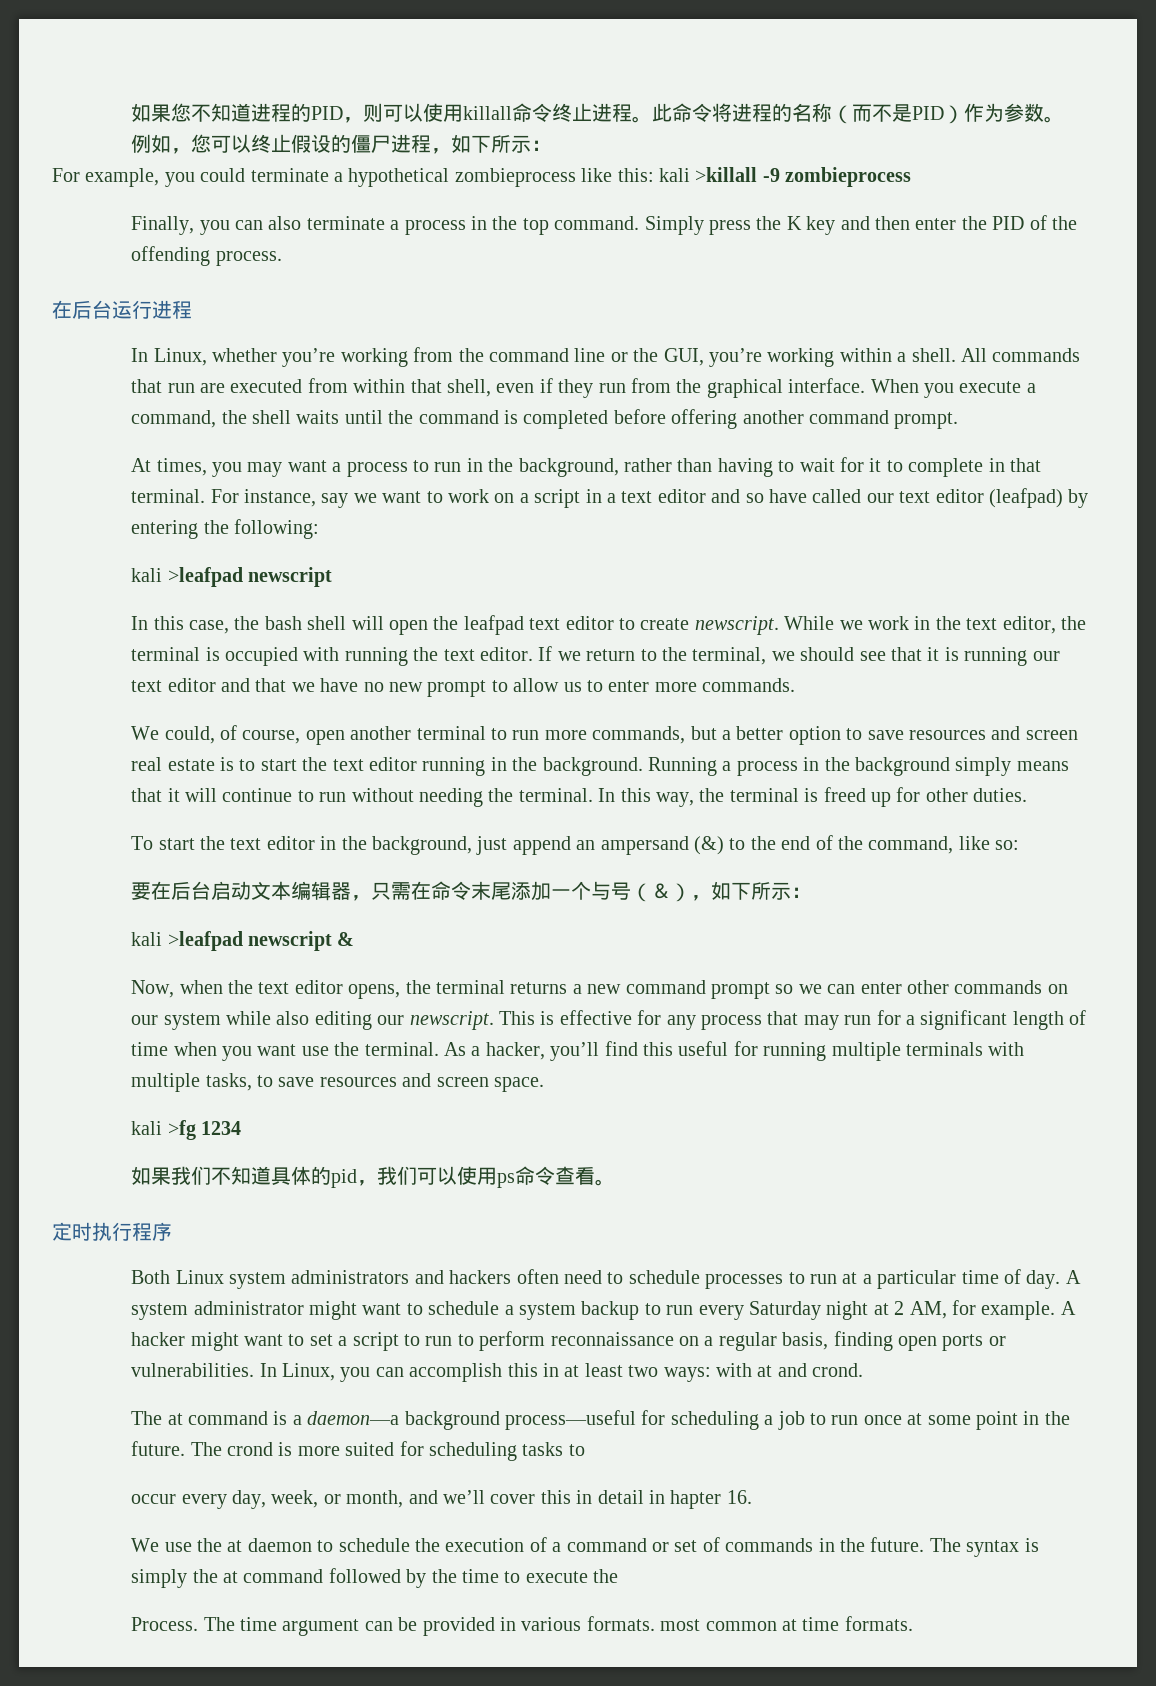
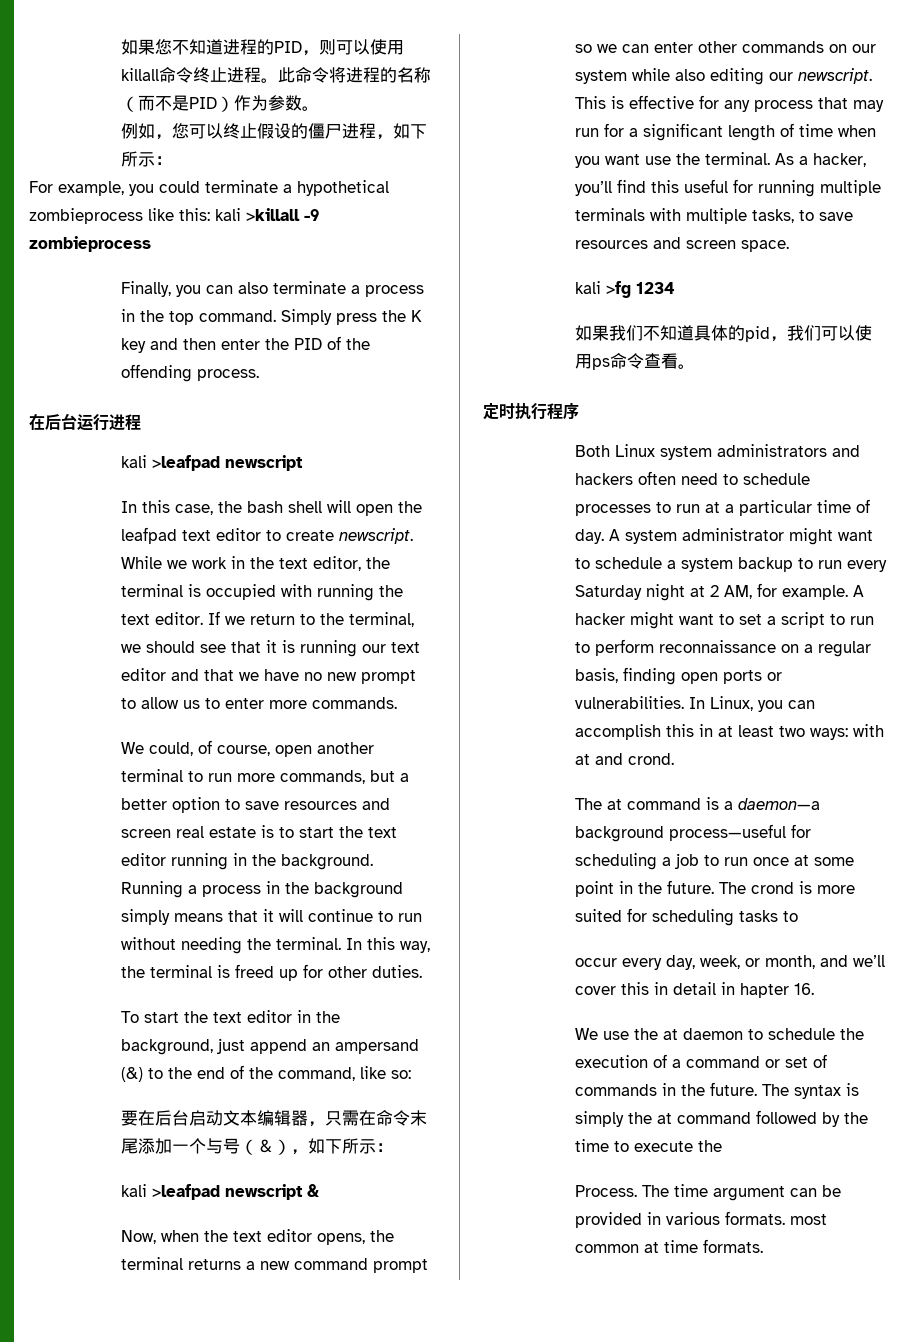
- In Linux, whether you’re working from the command line or the GUI, you’re working within a shell. All commands that run are executed from within that shell, even if they run from the graphical interface. When you execute a command, the shell waits until the command is completed before offering another command prompt.
- At times, you may want a process to run in the background, rather than having to wait for it to complete in that terminal. For instance, say we want to work on a script in a text editor and so have called our text editor (leafpad) by entering the following:

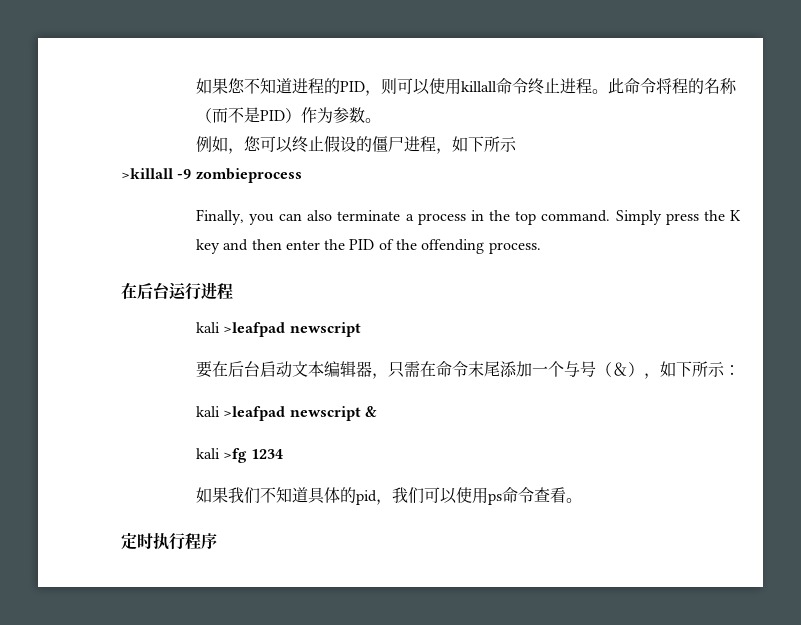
- 此命令将进程的名称（而不是PID）作为参数。
+ 此命令将程的名称（而不是PID）作为参数。
- 例如，您可以终止假设的僵尸进程，如下所示：
- For example, you could terminate a hypothetical zombieprocess like this: kali >killall -9 zombieprocess
+ 例如，您可以终止假设的僵尸进程，如下所示
+ >killall -9 zombieprocess
- In this case, the bash shell will open the leafpad text editor to create newscript. While we work in the text editor, the terminal is occupied with running the text editor. If we return to the terminal, we should see that it is running our text editor and that we have no new prompt to allow us to enter more commands.
- We could, of course, open another terminal to run more commands, but a better option to save resources and screen real estate is to start the text editor running in the background. Running a process in the background simply means that it will continue to run without needing the terminal. In this way, the terminal is freed up for other duties.
- To start the text editor in the background, just append an ampersand (&) to the end of the command, like so:
- Now, when the text editor opens, the terminal returns a new command prompt so we can enter other commands on our system while also editing our newscript. This is effective for any process that may run for a significant length of time when you want use the terminal. As a hacker, you’ll find this useful for running multiple terminals with multiple tasks, to save resources and screen space.
- Both Linux system administrators and hackers often need to schedule processes to run at a particular time of day. A system administrator might want to schedule a system backup to run every Saturday night at 2 AM, for example. A hacker might want to set a script to run to perform reconnaissance on a regular basis, finding open ports or vulnerabilities. In Linux, you can accomplish this in at least two ways: with at and crond.
- The at command is a daemon—a background process—useful for scheduling a job to run once at some point in the future. The crond is more suited for scheduling tasks to
- occur every day, week, or month, and we’ll cover this in detail in hapter 16.
- We use the at daemon to schedule the execution of a command or set of commands in the future. The syntax is simply the at command followed by the time to execute the
- Process. The time argument can be provided in various formats. most common at time formats.

